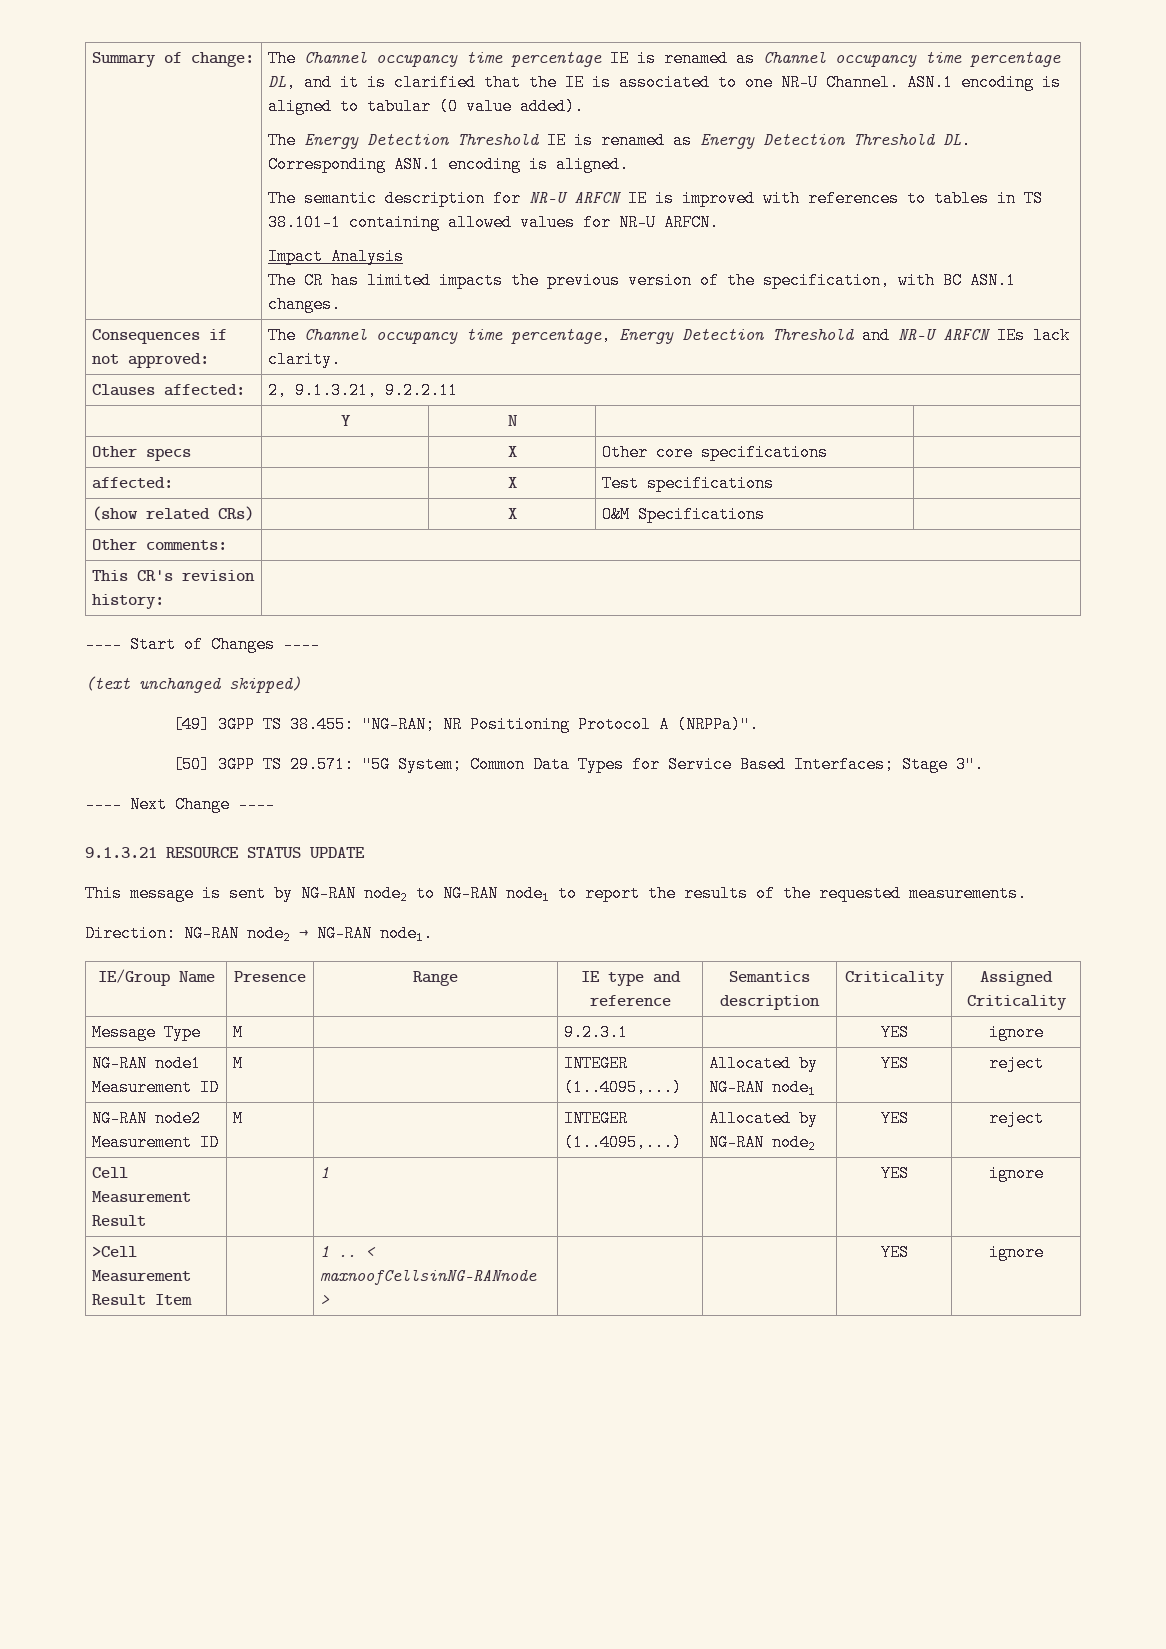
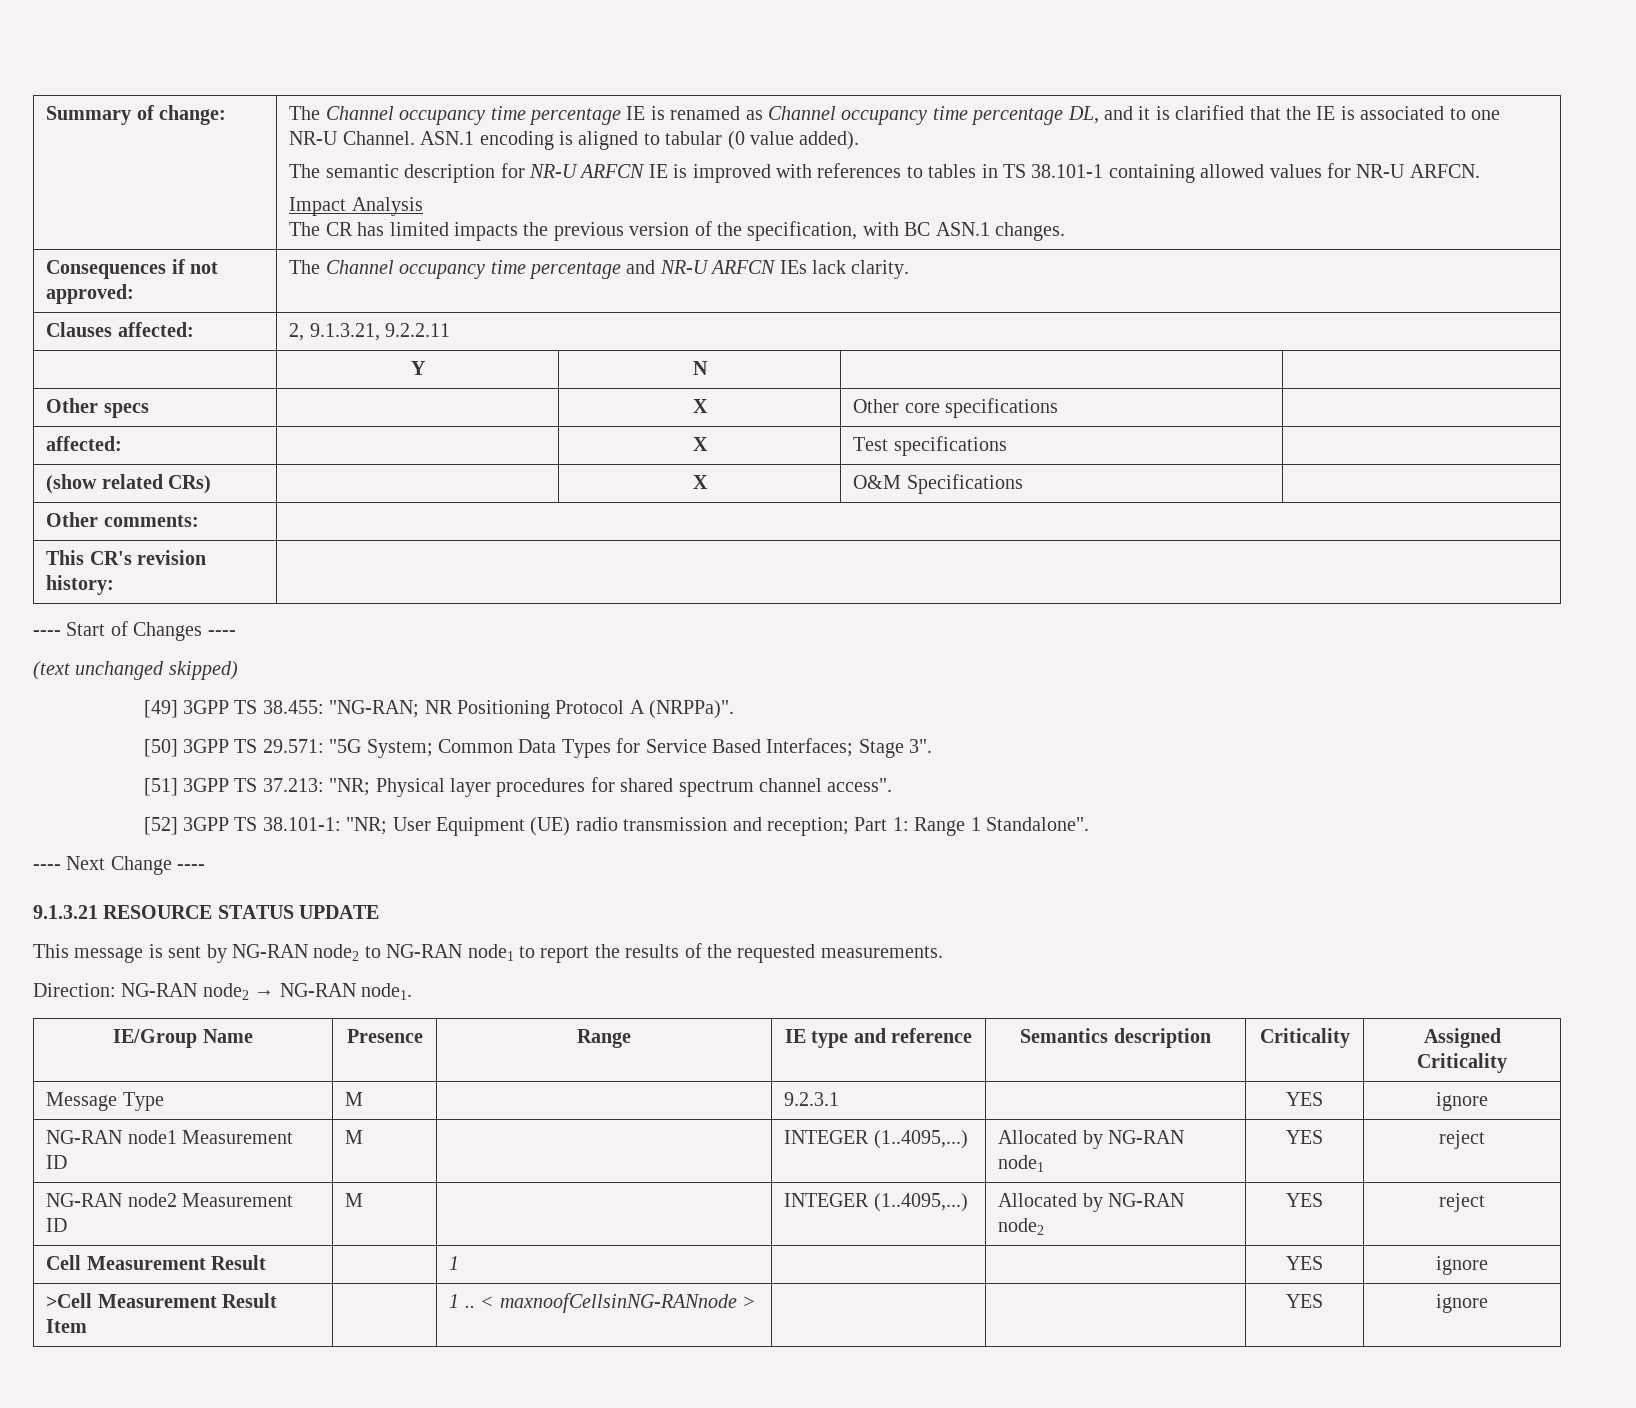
- The Energy Detection Threshold IE is renamed as Energy Detection Threshold DL. Corresponding ASN.1 encoding is aligned.
- Consequences if not approved: | The Channel occupancy time percentage, Energy Detection Threshold and NR-U ARFCN IEs lack clarity.
+ Consequences if not approved: | The Channel occupancy time percentage and NR-U ARFCN IEs lack clarity.
+ [51] 3GPP TS 37.213: "NR; Physical layer procedures for shared spectrum channel access".
+ [52] 3GPP TS 38.101-1: "NR; User Equipment (UE) radio transmission and reception; Part 1: Range 1 Standalone".

